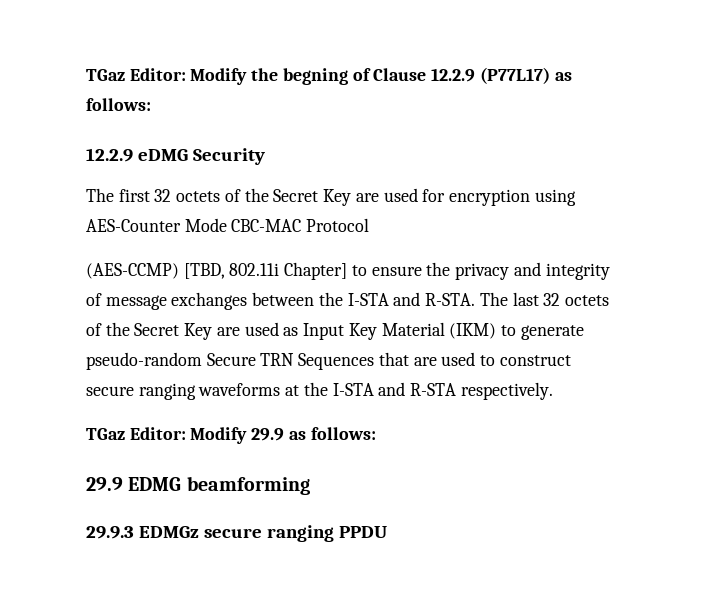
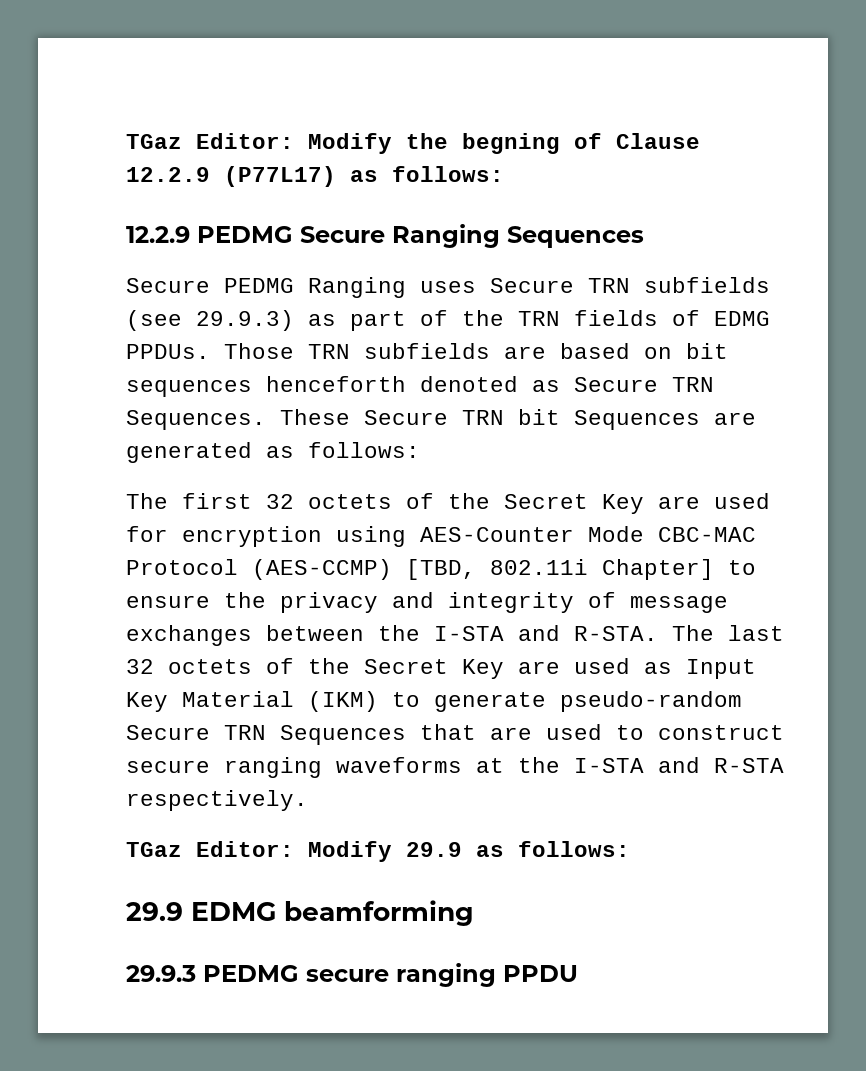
- 12.2.9 eDMG Security
+ 12.2.9 PEDMG Secure Ranging Sequences
+ Secure PEDMG Ranging uses Secure TRN subfields (see 29.9.3) as part of the TRN fields of EDMG PPDUs. Those TRN subfields are based on bit sequences henceforth denoted as Secure TRN Sequences. These Secure TRN bit Sequences are generated as follows:
- The first 32 octets of the Secret Key are used for encryption using AES-Counter Mode CBC-MAC Protocol
- (AES-CCMP) [TBD, 802.11i Chapter] to ensure the privacy and integrity of message exchanges between the I-STA and R-STA.
+ The first 32 octets of the Secret Key are used for encryption using AES-Counter Mode CBC-MAC Protocol (AES-CCMP) [TBD, 802.11i Chapter] to ensure the privacy and integrity of message exchanges between the I-STA and R-STA.
- 29.9.3 EDMGz secure ranging PPDU
+ 29.9.3 PEDMG secure ranging PPDU

